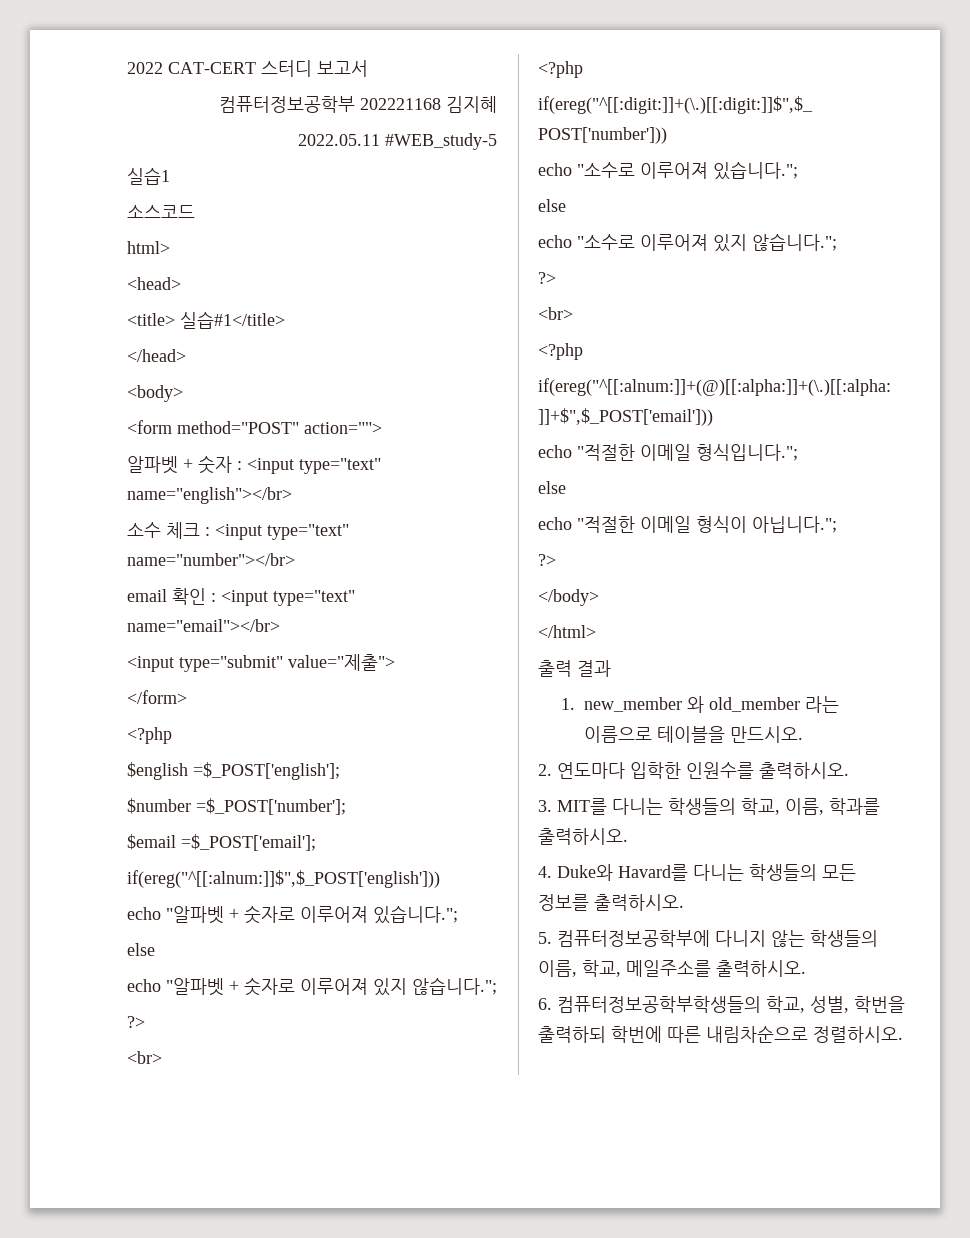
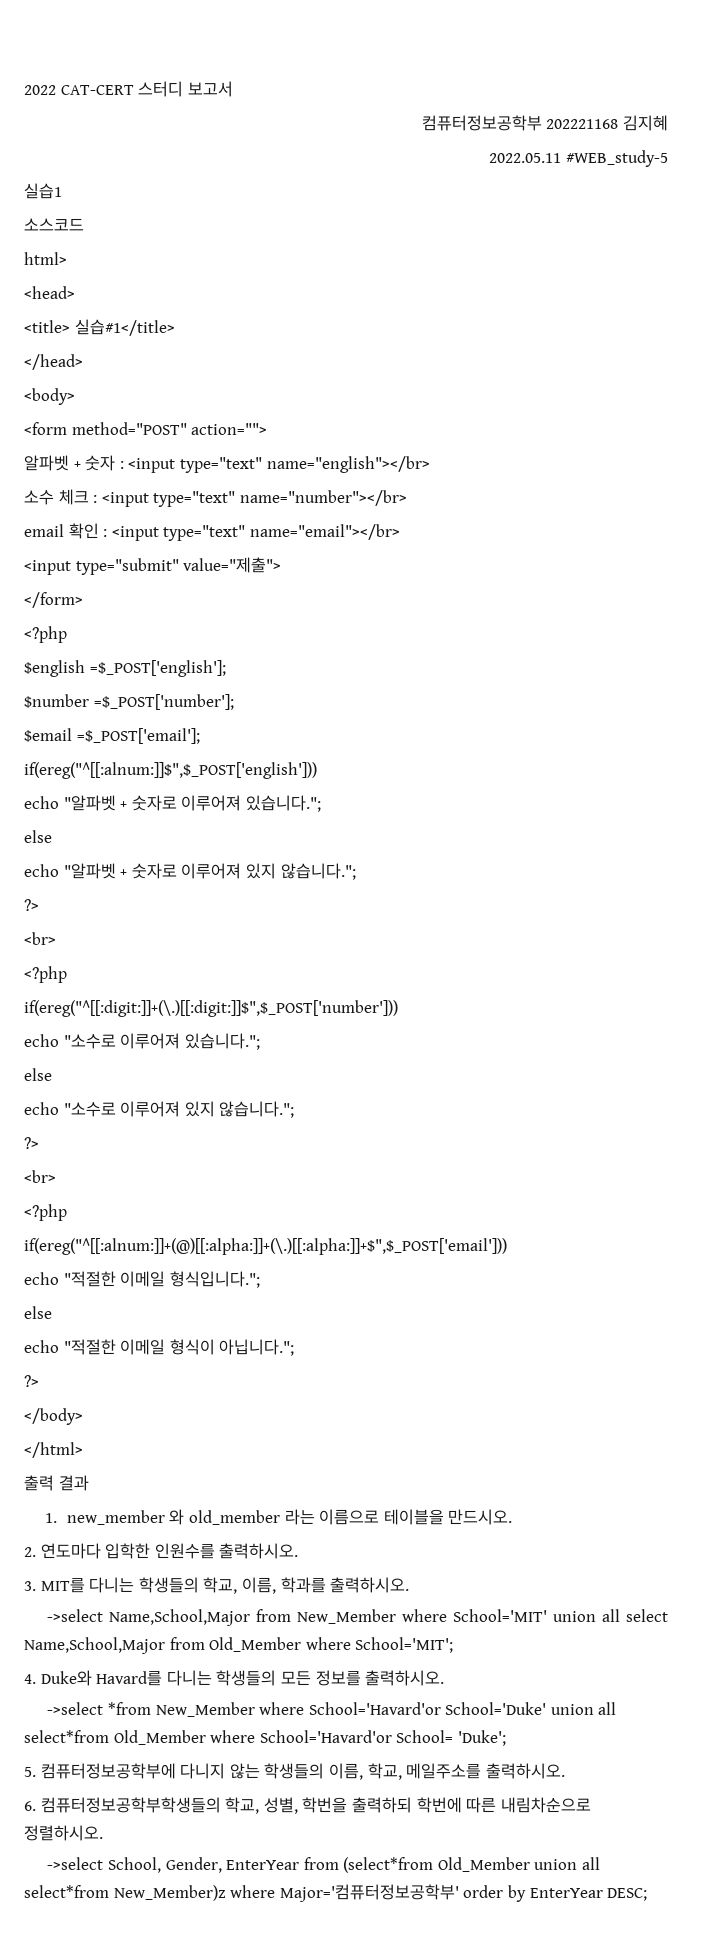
+ ->select Name,School,Major from New_Member where School='MIT' union all select Name,School,Major from Old_Member where School='MIT';
+ ->select *from New_Member where School='Havard'or School='Duke' union all select*from Old_Member where School='Havard'or School= 'Duke';
+ ->select School, Gender, EnterYear from (select*from Old_Member union all select*from New_Member)z where Major='컴퓨터정보공학부' order by EnterYear DESC;

